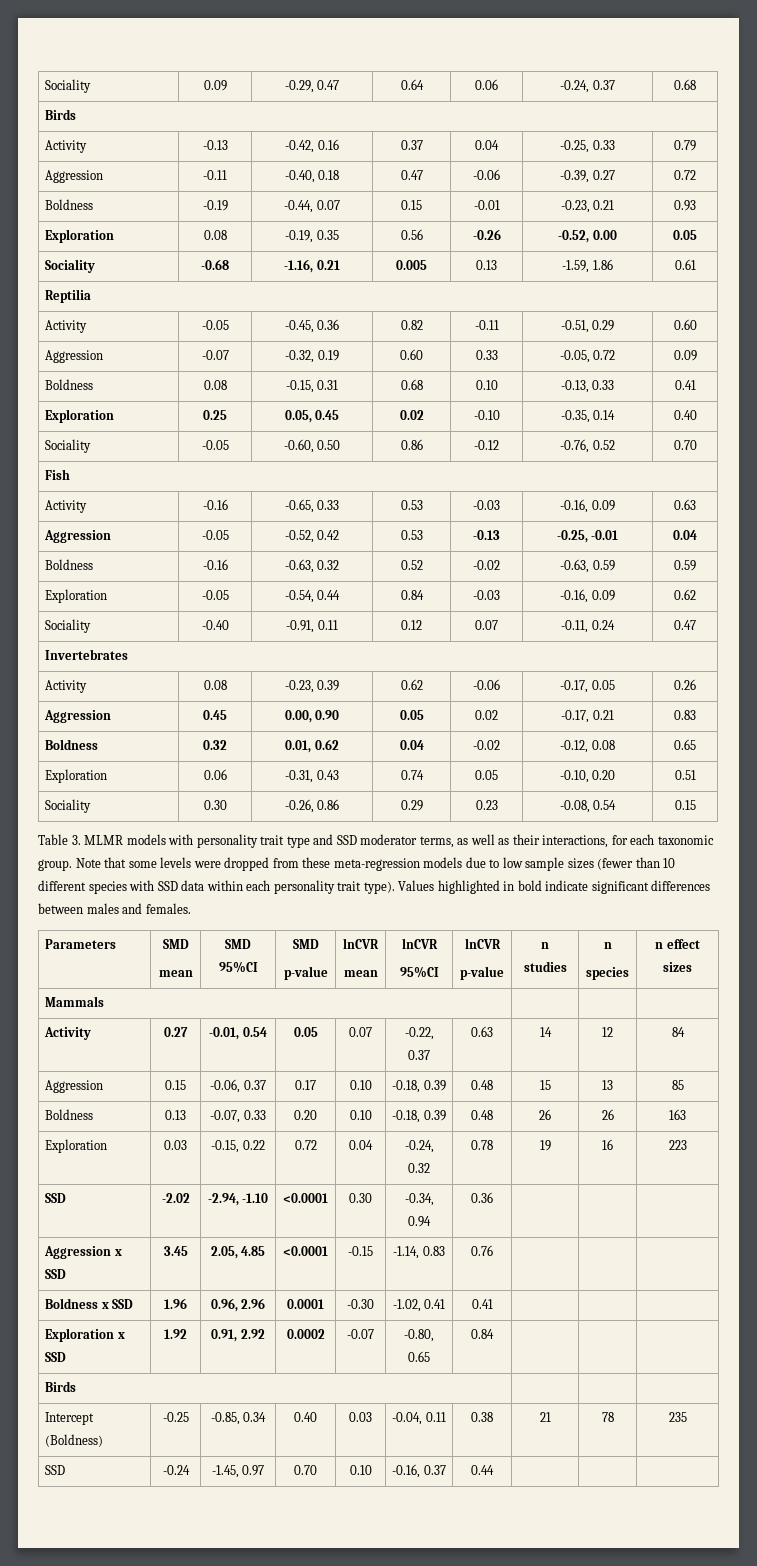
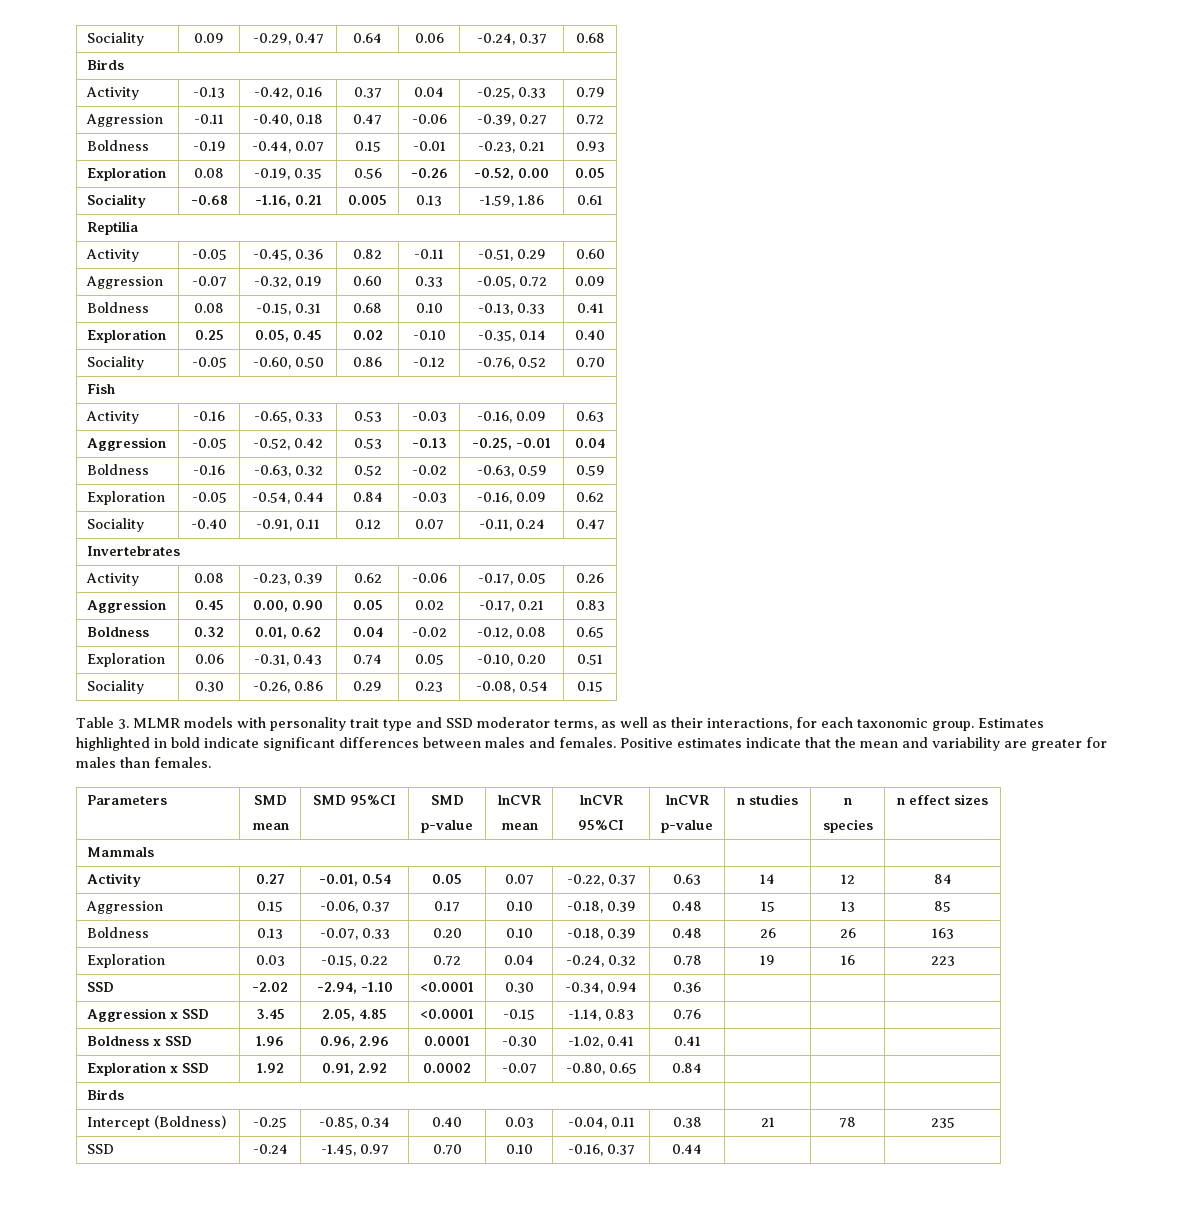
- Note that some levels were dropped from these meta-regression models due to low sample sizes (fewer than 10 different species with SSD data within each personality trait type). Values highlighted in bold indicate significant differences between males and females.
+ Estimates highlighted in bold indicate significant differences between males and females. Positive estimates indicate that the mean and variability are greater for males than females.

